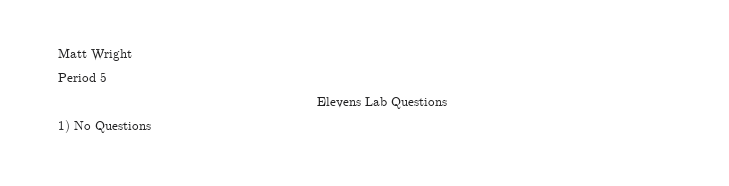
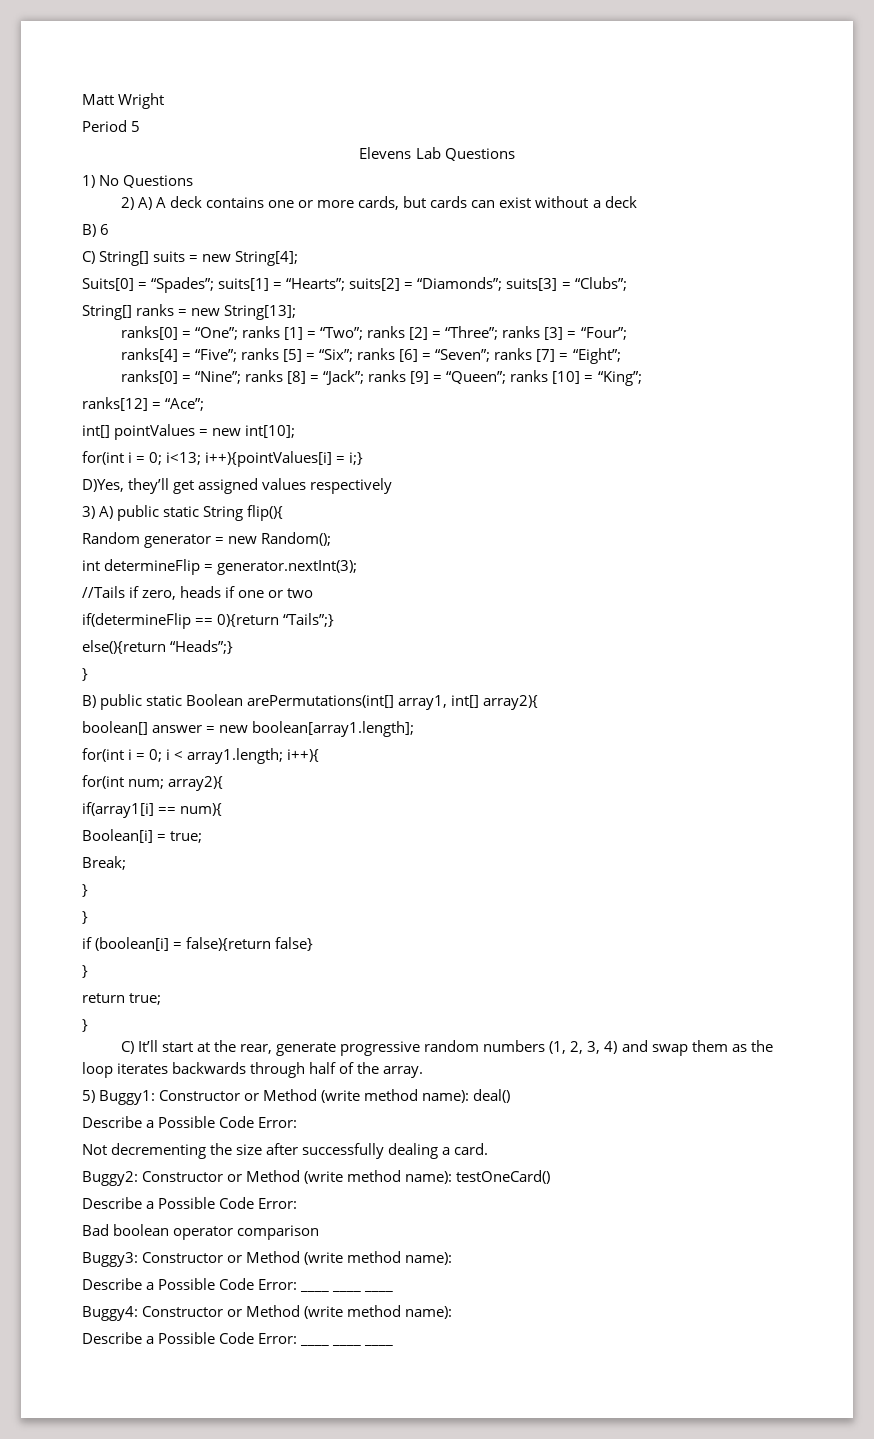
+ 2) A) A deck contains one or more cards, but cards can exist without a deck
+ B) 6
+ C) String[] suits = new String[4];
+ Suits[0] = “Spades”; suits[1] = “Hearts”; suits[2] = “Diamonds”; suits[3] = “Clubs”;
+ String[] ranks = new String[13];
+ ranks[0] = “One”; ranks [1] = “Two”; ranks [2] = “Three”; ranks [3] = “Four”;
+ ranks[4] = “Five”; ranks [5] = “Six”; ranks [6] = “Seven”; ranks [7] = “Eight”;
+ ranks[0] = “Nine”; ranks [8] = “Jack”; ranks [9] = “Queen”; ranks [10] = “King”;
+ ranks[12] = “Ace”;
+ int[] pointValues = new int[10];
+ for(int i = 0; i<13; i++){pointValues[i] = i;}
+ D)Yes, they’ll get assigned values respectively
+ 3) A) public static String flip(){
+ Random generator = new Random();
+ int determineFlip = generator.nextInt(3);
+ //Tails if zero, heads if one or two
+ if(determineFlip == 0){return “Tails”;}
+ else(){return “Heads”;}
+ }
+ B) public static Boolean arePermutations(int[] array1, int[] array2){
+ boolean[] answer = new boolean[array1.length];
+ for(int i = 0; i < array1.length; i++){
+ for(int num; array2){
+ if(array1[i] == num){
+ Boolean[i] = true;
+ Break;
+ }
+ }
+ if (boolean[i] = false){return false}
+ }
+ return true;
+ }
+ C) It’ll start at the rear, generate progressive random numbers (1, 2, 3, 4) and swap them as the loop iterates backwards through half of the array.
+ 5) Buggy1: Constructor or Method (write method name): deal()
+ Describe a Possible Code Error:
+ Not decrementing the size after successfully dealing a card.
+ Buggy2: Constructor or Method (write method name): testOneCard()
+ Describe a Possible Code Error:
+ Bad boolean operator comparison
+ Buggy3: Constructor or Method (write method name):
+ Describe a Possible Code Error: ____ ____ ____
+ Buggy4: Constructor or Method (write method name):
+ Describe a Possible Code Error: ____ ____ ____

